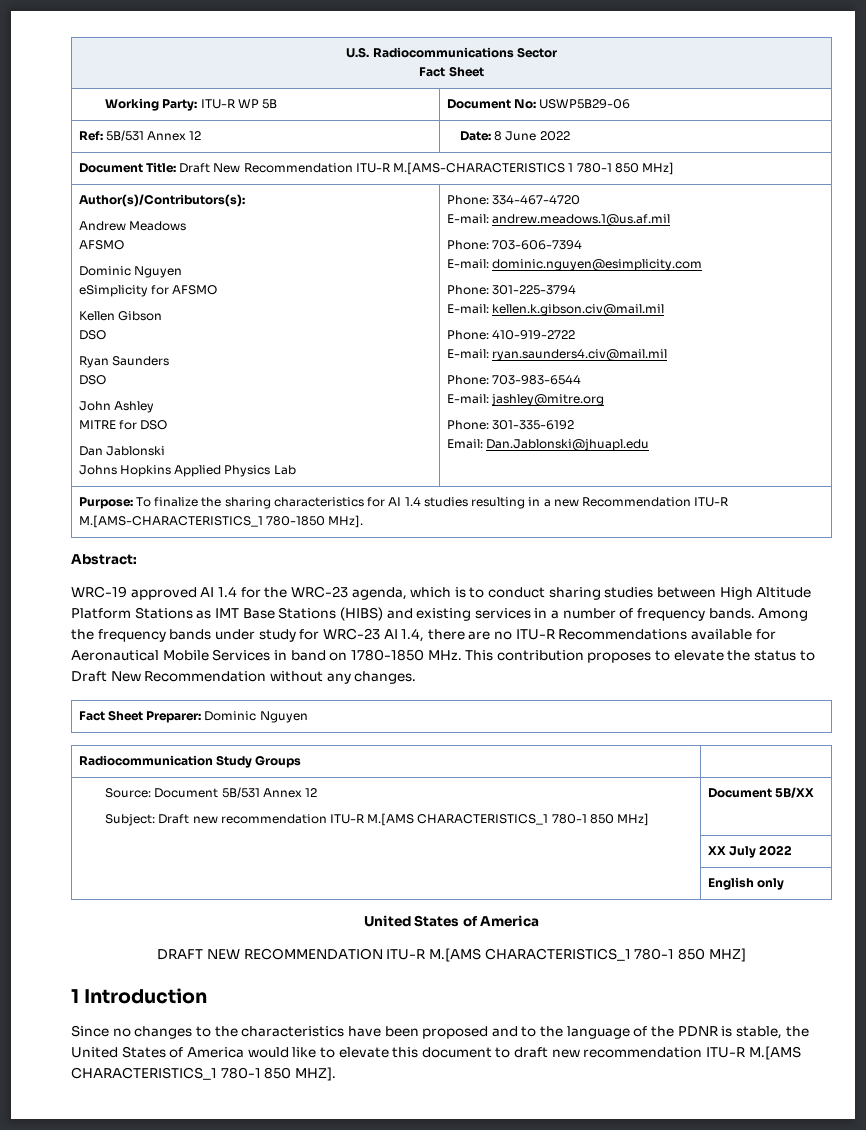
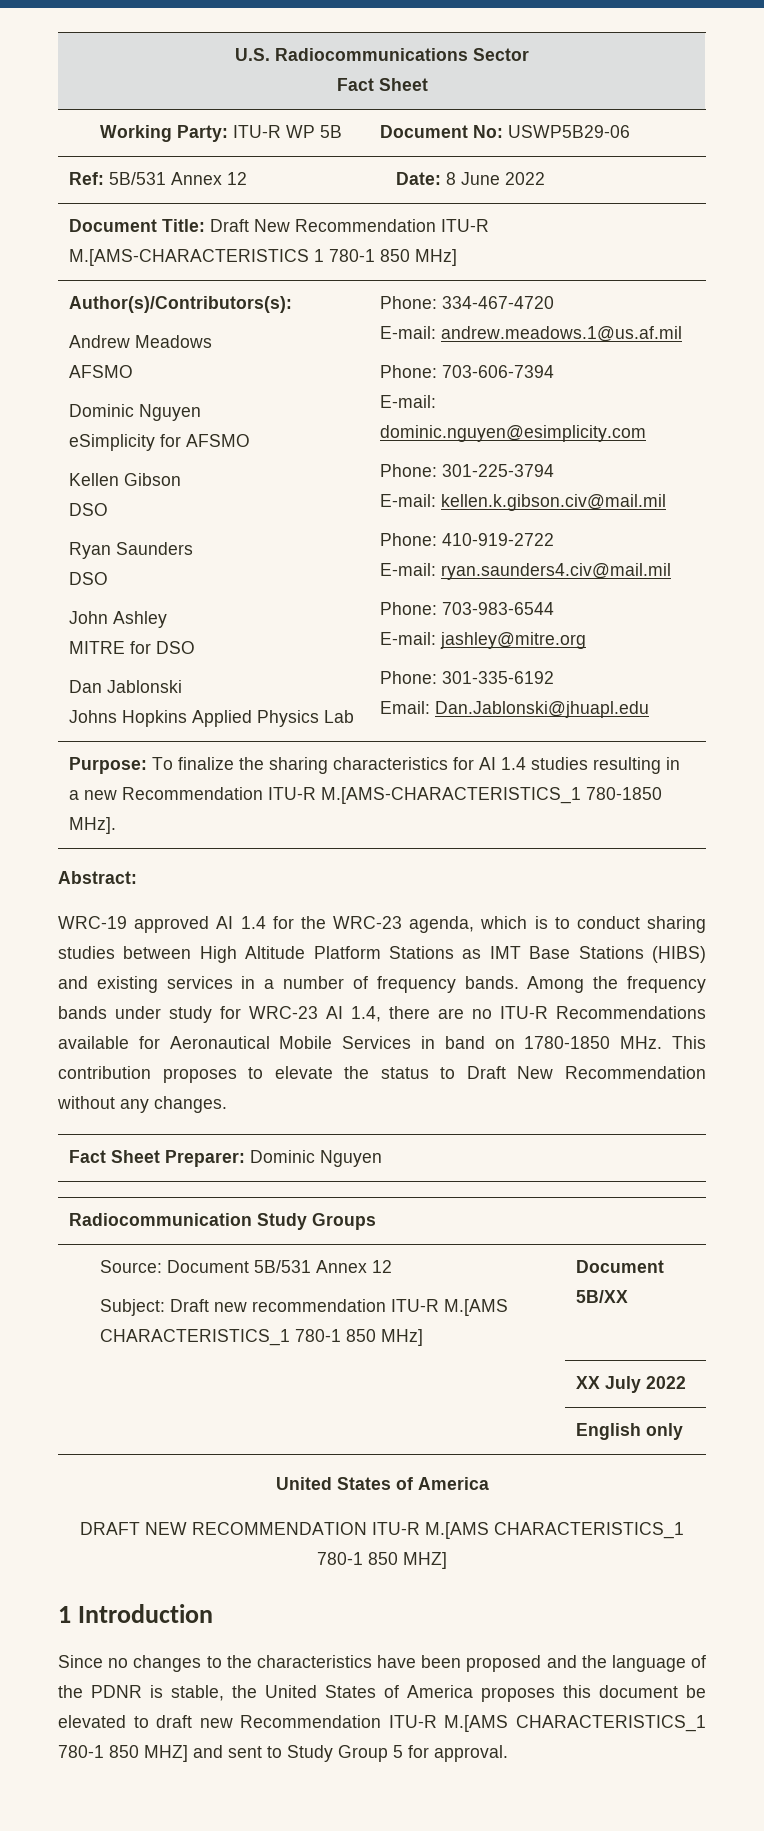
- Since no changes to the characteristics have been proposed and to the language of the PDNR is stable, the United States of America would like to elevate this document to draft new recommendation ITU-R M.[AMS CHARACTERISTICS_1 780-1 850 MHZ].
+ Since no changes to the characteristics have been proposed and the language of the PDNR is stable, the United States of America proposes this document be elevated to draft new Recommendation ITU-R M.[AMS CHARACTERISTICS_1 780-1 850 MHZ] and sent to Study Group 5 for approval.

